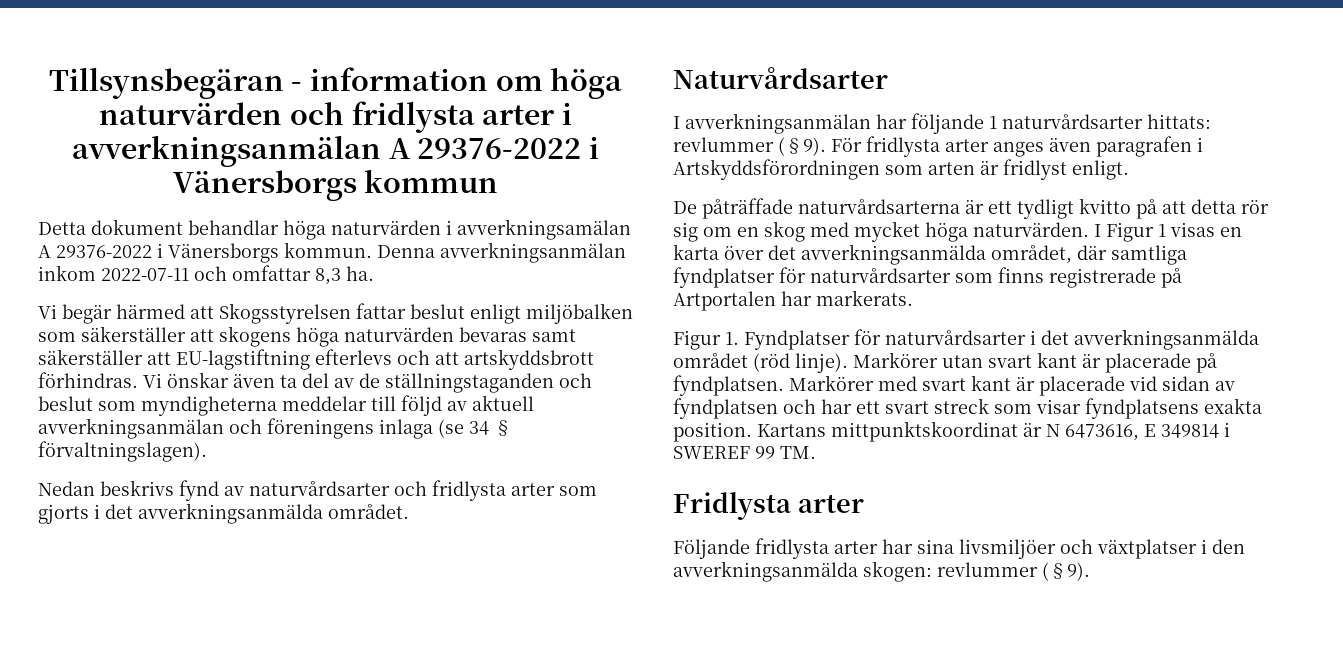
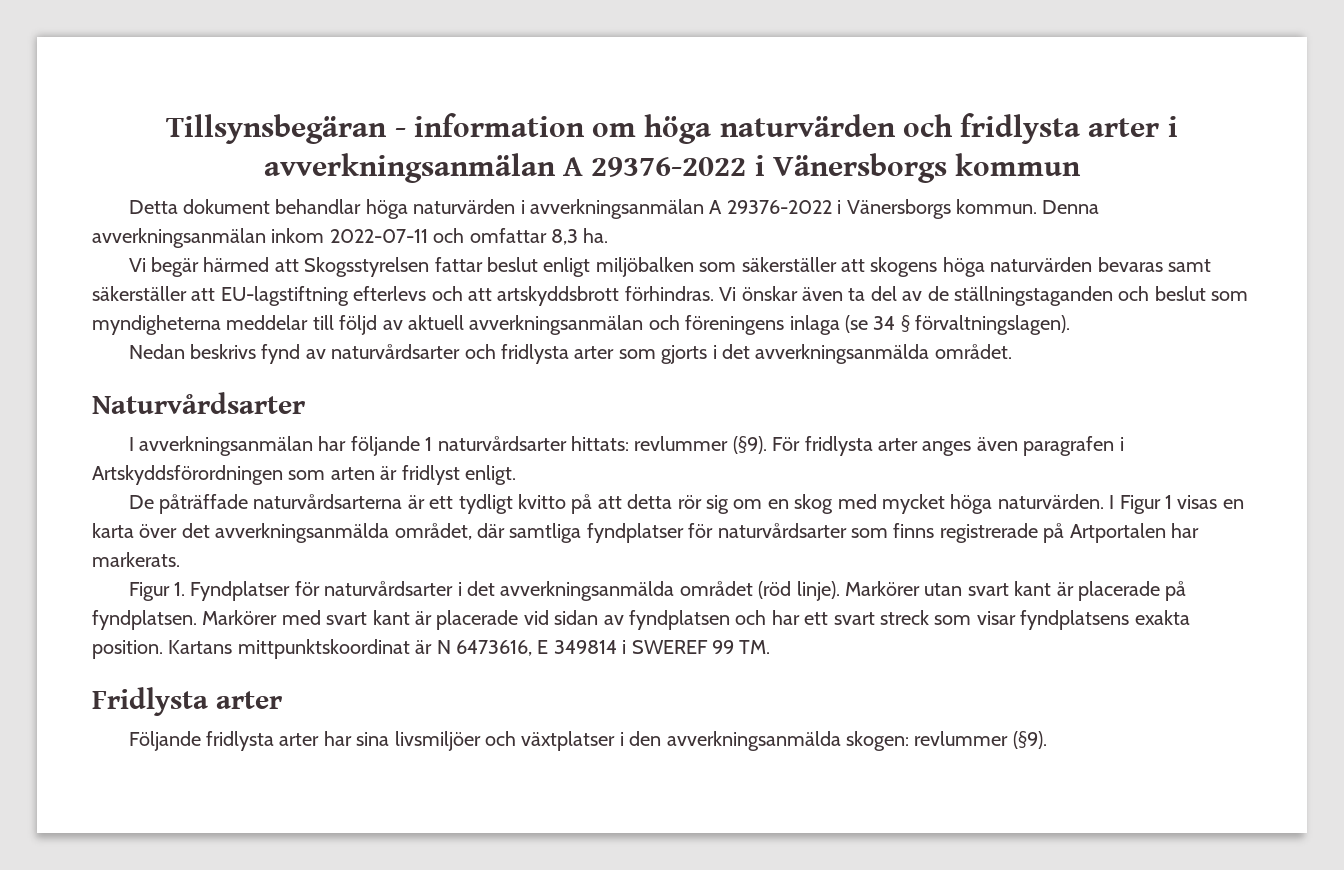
- Detta dokument behandlar höga naturvärden i avverkningsamälan A 29376-2022 i Vänersborgs kommun.
+ Detta dokument behandlar höga naturvärden i avverkningsanmälan A 29376-2022 i Vänersborgs kommun.

